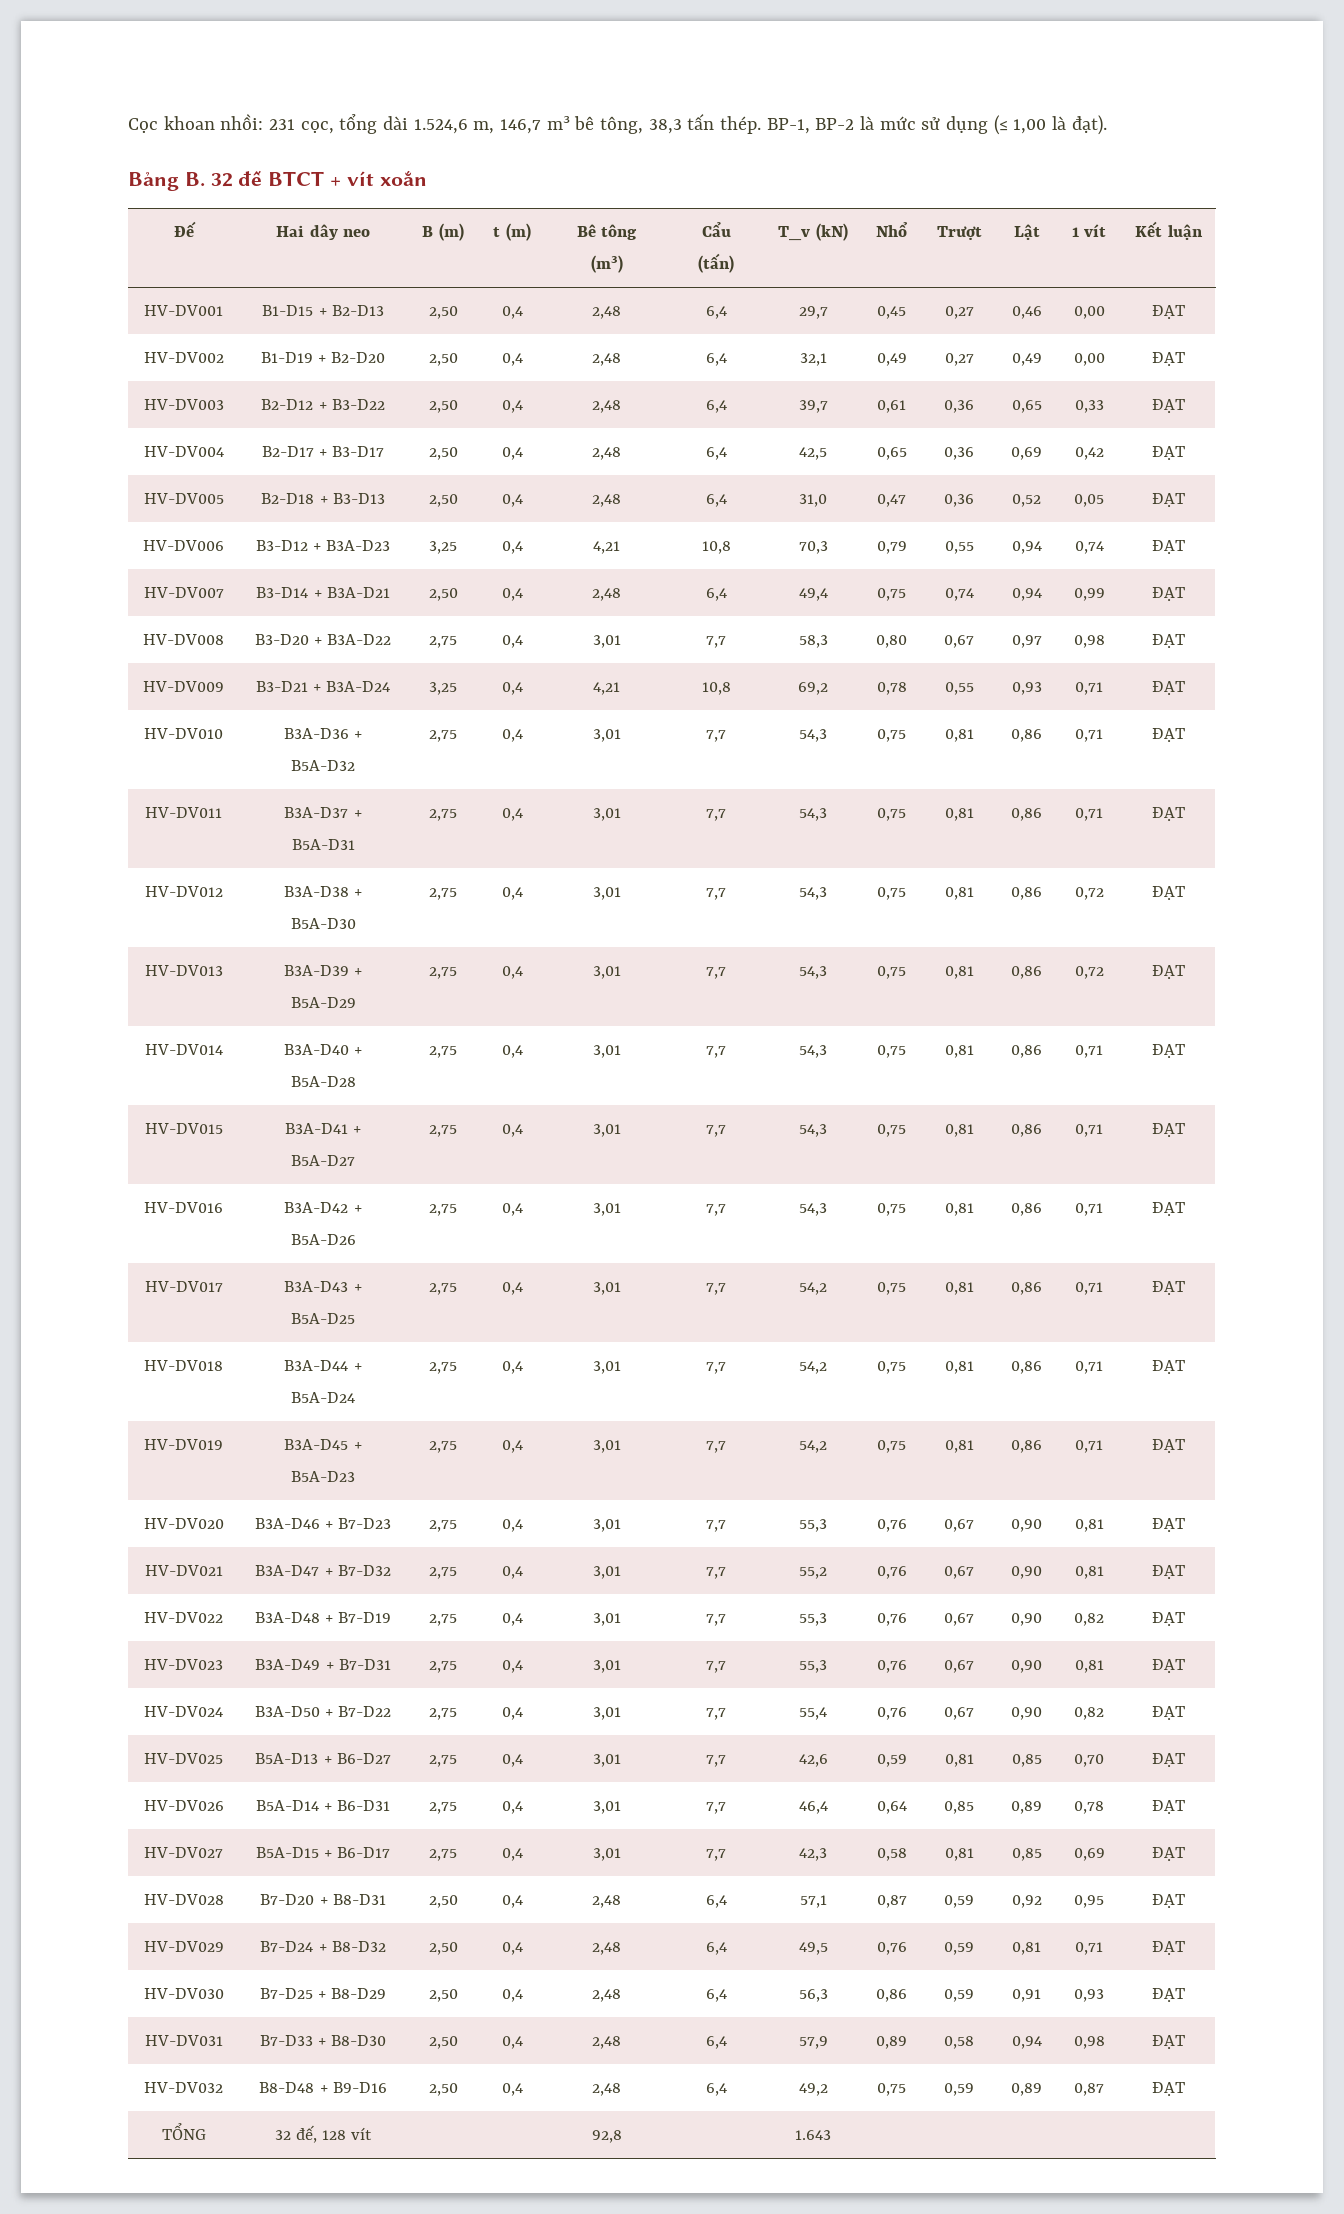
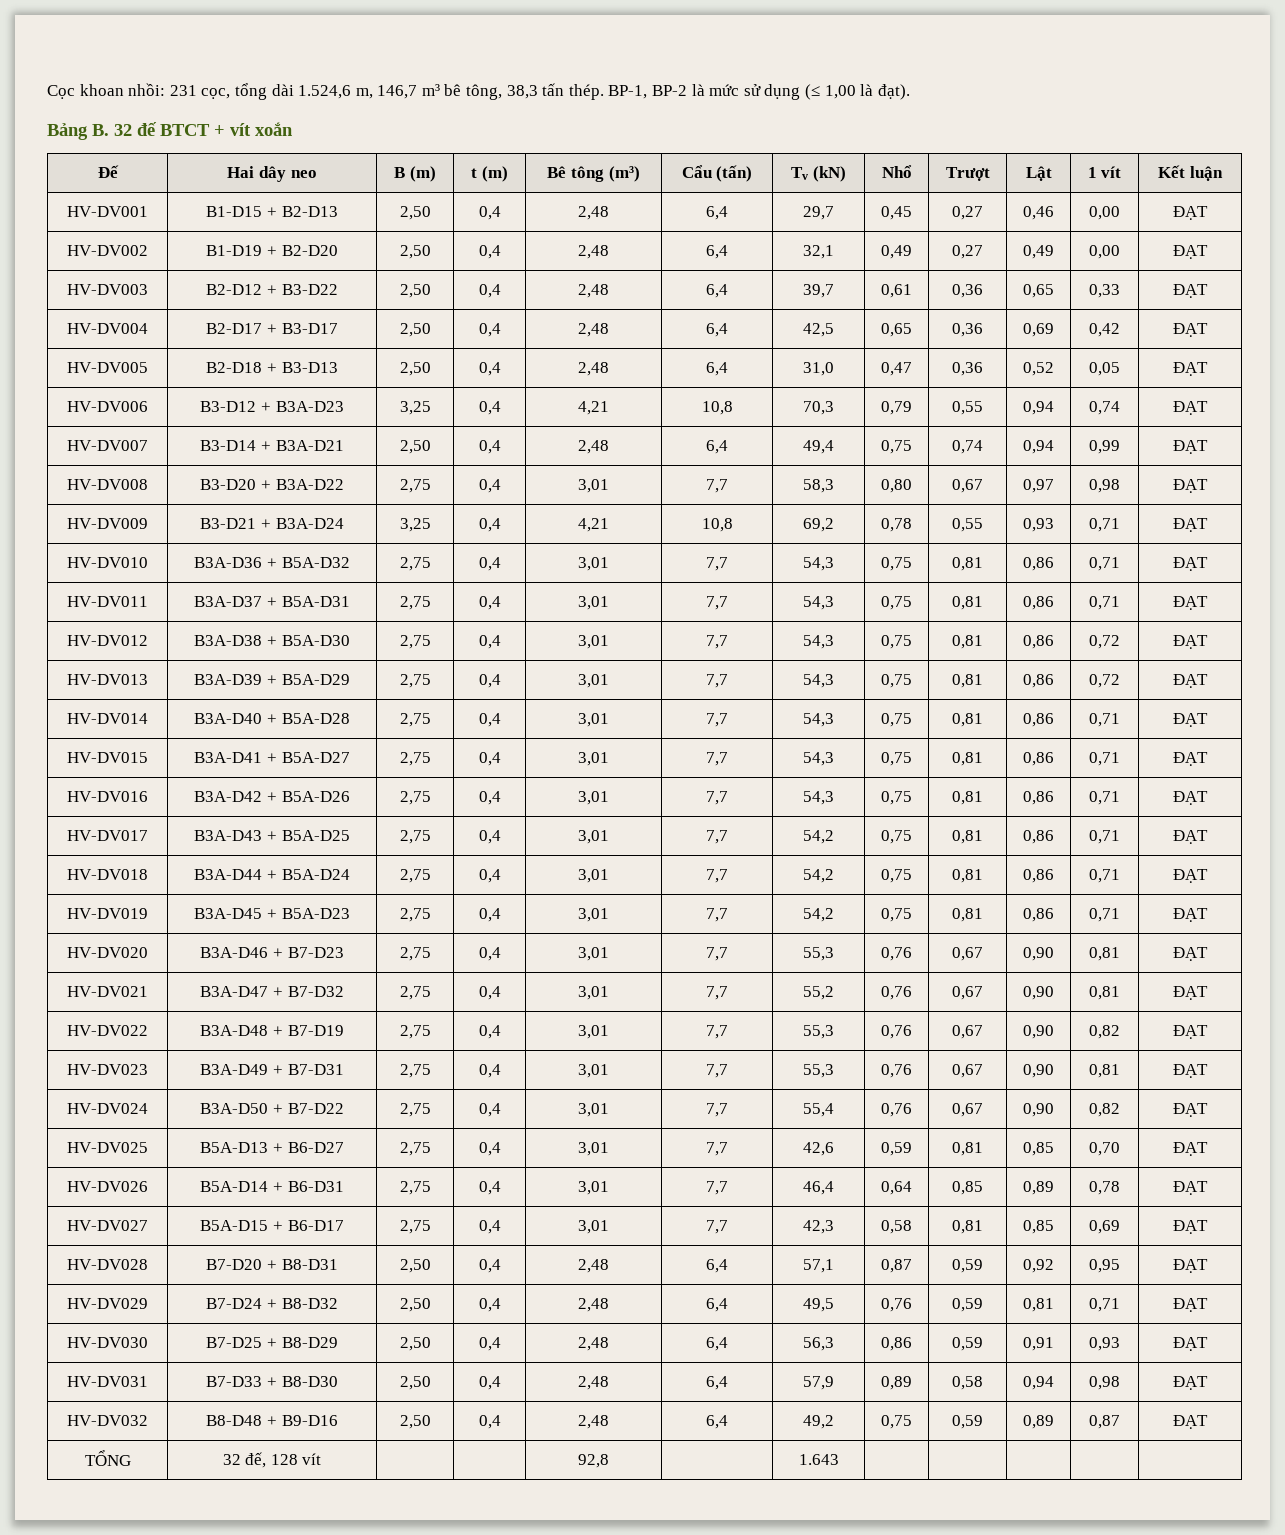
- Đế | Hai dây neo | B (m) | t (m) | Bê tông (m³) | Cẩu (tấn) | T_v (kN) | Nhổ | Trượt | Lật | 1 vít | Kết luận
+ Đế | Hai dây neo | B (m) | t (m) | Bê tông (m³) | Cẩu (tấn) | Tv (kN) | Nhổ | Trượt | Lật | 1 vít | Kết luận

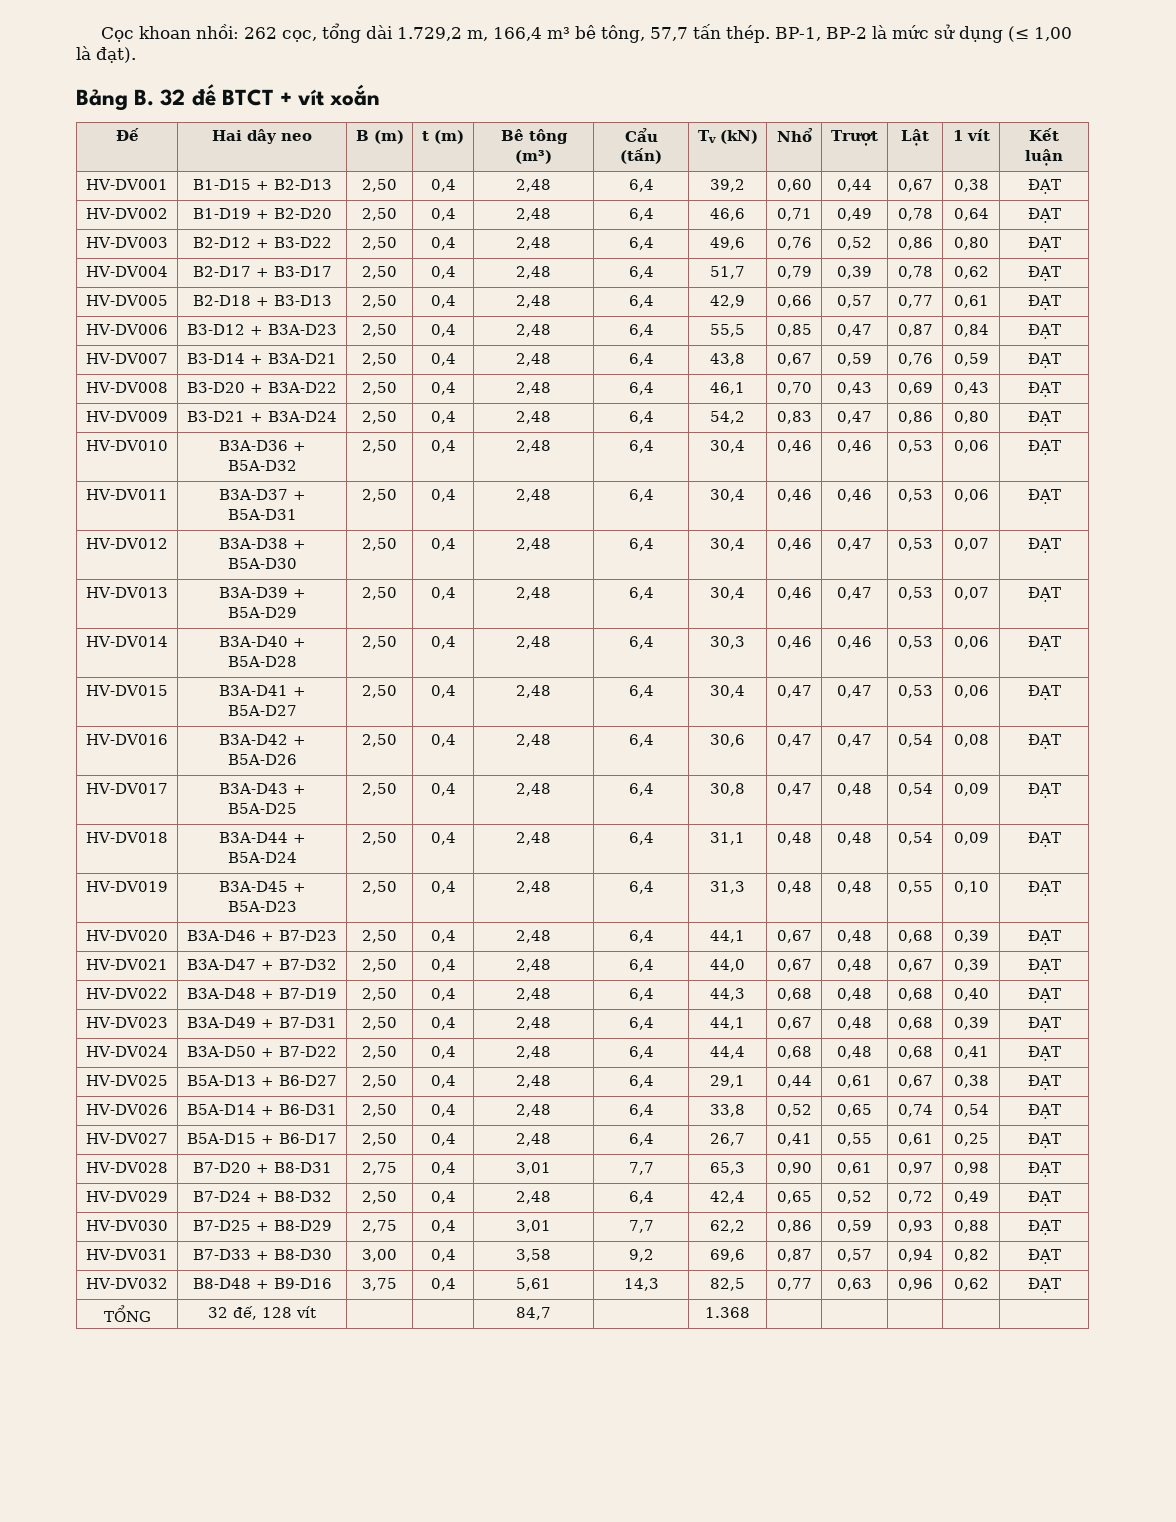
- Cọc khoan nhồi: 231 cọc, tổng dài 1.524,6 m, 146,7 m³ bê tông, 38,3 tấn thép.
+ Cọc khoan nhồi: 262 cọc, tổng dài 1.729,2 m, 166,4 m³ bê tông, 57,7 tấn thép.
- HV-DV001 | B1-D15 + B2-D13 | 2,50 | 0,4 | 2,48 | 6,4 | 29,7 | 0,45 | 0,27 | 0,46 | 0,00 | ĐẠT
+ HV-DV001 | B1-D15 + B2-D13 | 2,50 | 0,4 | 2,48 | 6,4 | 39,2 | 0,60 | 0,44 | 0,67 | 0,38 | ĐẠT
- HV-DV002 | B1-D19 + B2-D20 | 2,50 | 0,4 | 2,48 | 6,4 | 32,1 | 0,49 | 0,27 | 0,49 | 0,00 | ĐẠT
+ HV-DV002 | B1-D19 + B2-D20 | 2,50 | 0,4 | 2,48 | 6,4 | 46,6 | 0,71 | 0,49 | 0,78 | 0,64 | ĐẠT
- HV-DV003 | B2-D12 + B3-D22 | 2,50 | 0,4 | 2,48 | 6,4 | 39,7 | 0,61 | 0,36 | 0,65 | 0,33 | ĐẠT
+ HV-DV003 | B2-D12 + B3-D22 | 2,50 | 0,4 | 2,48 | 6,4 | 49,6 | 0,76 | 0,52 | 0,86 | 0,80 | ĐẠT
- HV-DV004 | B2-D17 + B3-D17 | 2,50 | 0,4 | 2,48 | 6,4 | 42,5 | 0,65 | 0,36 | 0,69 | 0,42 | ĐẠT
+ HV-DV004 | B2-D17 + B3-D17 | 2,50 | 0,4 | 2,48 | 6,4 | 51,7 | 0,79 | 0,39 | 0,78 | 0,62 | ĐẠT
- HV-DV005 | B2-D18 + B3-D13 | 2,50 | 0,4 | 2,48 | 6,4 | 31,0 | 0,47 | 0,36 | 0,52 | 0,05 | ĐẠT
+ HV-DV005 | B2-D18 + B3-D13 | 2,50 | 0,4 | 2,48 | 6,4 | 42,9 | 0,66 | 0,57 | 0,77 | 0,61 | ĐẠT
- HV-DV006 | B3-D12 + B3A-D23 | 3,25 | 0,4 | 4,21 | 10,8 | 70,3 | 0,79 | 0,55 | 0,94 | 0,74 | ĐẠT
+ HV-DV006 | B3-D12 + B3A-D23 | 2,50 | 0,4 | 2,48 | 6,4 | 55,5 | 0,85 | 0,47 | 0,87 | 0,84 | ĐẠT
- HV-DV007 | B3-D14 + B3A-D21 | 2,50 | 0,4 | 2,48 | 6,4 | 49,4 | 0,75 | 0,74 | 0,94 | 0,99 | ĐẠT
+ HV-DV007 | B3-D14 + B3A-D21 | 2,50 | 0,4 | 2,48 | 6,4 | 43,8 | 0,67 | 0,59 | 0,76 | 0,59 | ĐẠT
- HV-DV008 | B3-D20 + B3A-D22 | 2,75 | 0,4 | 3,01 | 7,7 | 58,3 | 0,80 | 0,67 | 0,97 | 0,98 | ĐẠT
+ HV-DV008 | B3-D20 + B3A-D22 | 2,50 | 0,4 | 2,48 | 6,4 | 46,1 | 0,70 | 0,43 | 0,69 | 0,43 | ĐẠT
- HV-DV009 | B3-D21 + B3A-D24 | 3,25 | 0,4 | 4,21 | 10,8 | 69,2 | 0,78 | 0,55 | 0,93 | 0,71 | ĐẠT
+ HV-DV009 | B3-D21 + B3A-D24 | 2,50 | 0,4 | 2,48 | 6,4 | 54,2 | 0,83 | 0,47 | 0,86 | 0,80 | ĐẠT
- HV-DV010 | B3A-D36 + B5A-D32 | 2,75 | 0,4 | 3,01 | 7,7 | 54,3 | 0,75 | 0,81 | 0,86 | 0,71 | ĐẠT
+ HV-DV010 | B3A-D36 + B5A-D32 | 2,50 | 0,4 | 2,48 | 6,4 | 30,4 | 0,46 | 0,46 | 0,53 | 0,06 | ĐẠT
- HV-DV011 | B3A-D37 + B5A-D31 | 2,75 | 0,4 | 3,01 | 7,7 | 54,3 | 0,75 | 0,81 | 0,86 | 0,71 | ĐẠT
+ HV-DV011 | B3A-D37 + B5A-D31 | 2,50 | 0,4 | 2,48 | 6,4 | 30,4 | 0,46 | 0,46 | 0,53 | 0,06 | ĐẠT
- HV-DV012 | B3A-D38 + B5A-D30 | 2,75 | 0,4 | 3,01 | 7,7 | 54,3 | 0,75 | 0,81 | 0,86 | 0,72 | ĐẠT
+ HV-DV012 | B3A-D38 + B5A-D30 | 2,50 | 0,4 | 2,48 | 6,4 | 30,4 | 0,46 | 0,47 | 0,53 | 0,07 | ĐẠT
- HV-DV013 | B3A-D39 + B5A-D29 | 2,75 | 0,4 | 3,01 | 7,7 | 54,3 | 0,75 | 0,81 | 0,86 | 0,72 | ĐẠT
+ HV-DV013 | B3A-D39 + B5A-D29 | 2,50 | 0,4 | 2,48 | 6,4 | 30,4 | 0,46 | 0,47 | 0,53 | 0,07 | ĐẠT
- HV-DV014 | B3A-D40 + B5A-D28 | 2,75 | 0,4 | 3,01 | 7,7 | 54,3 | 0,75 | 0,81 | 0,86 | 0,71 | ĐẠT
+ HV-DV014 | B3A-D40 + B5A-D28 | 2,50 | 0,4 | 2,48 | 6,4 | 30,3 | 0,46 | 0,46 | 0,53 | 0,06 | ĐẠT
- HV-DV015 | B3A-D41 + B5A-D27 | 2,75 | 0,4 | 3,01 | 7,7 | 54,3 | 0,75 | 0,81 | 0,86 | 0,71 | ĐẠT
+ HV-DV015 | B3A-D41 + B5A-D27 | 2,50 | 0,4 | 2,48 | 6,4 | 30,4 | 0,47 | 0,47 | 0,53 | 0,06 | ĐẠT
- HV-DV016 | B3A-D42 + B5A-D26 | 2,75 | 0,4 | 3,01 | 7,7 | 54,3 | 0,75 | 0,81 | 0,86 | 0,71 | ĐẠT
+ HV-DV016 | B3A-D42 + B5A-D26 | 2,50 | 0,4 | 2,48 | 6,4 | 30,6 | 0,47 | 0,47 | 0,54 | 0,08 | ĐẠT
- HV-DV017 | B3A-D43 + B5A-D25 | 2,75 | 0,4 | 3,01 | 7,7 | 54,2 | 0,75 | 0,81 | 0,86 | 0,71 | ĐẠT
+ HV-DV017 | B3A-D43 + B5A-D25 | 2,50 | 0,4 | 2,48 | 6,4 | 30,8 | 0,47 | 0,48 | 0,54 | 0,09 | ĐẠT
- HV-DV018 | B3A-D44 + B5A-D24 | 2,75 | 0,4 | 3,01 | 7,7 | 54,2 | 0,75 | 0,81 | 0,86 | 0,71 | ĐẠT
+ HV-DV018 | B3A-D44 + B5A-D24 | 2,50 | 0,4 | 2,48 | 6,4 | 31,1 | 0,48 | 0,48 | 0,54 | 0,09 | ĐẠT
- HV-DV019 | B3A-D45 + B5A-D23 | 2,75 | 0,4 | 3,01 | 7,7 | 54,2 | 0,75 | 0,81 | 0,86 | 0,71 | ĐẠT
+ HV-DV019 | B3A-D45 + B5A-D23 | 2,50 | 0,4 | 2,48 | 6,4 | 31,3 | 0,48 | 0,48 | 0,55 | 0,10 | ĐẠT
- HV-DV020 | B3A-D46 + B7-D23 | 2,75 | 0,4 | 3,01 | 7,7 | 55,3 | 0,76 | 0,67 | 0,90 | 0,81 | ĐẠT
+ HV-DV020 | B3A-D46 + B7-D23 | 2,50 | 0,4 | 2,48 | 6,4 | 44,1 | 0,67 | 0,48 | 0,68 | 0,39 | ĐẠT
- HV-DV021 | B3A-D47 + B7-D32 | 2,75 | 0,4 | 3,01 | 7,7 | 55,2 | 0,76 | 0,67 | 0,90 | 0,81 | ĐẠT
+ HV-DV021 | B3A-D47 + B7-D32 | 2,50 | 0,4 | 2,48 | 6,4 | 44,0 | 0,67 | 0,48 | 0,67 | 0,39 | ĐẠT
- HV-DV022 | B3A-D48 + B7-D19 | 2,75 | 0,4 | 3,01 | 7,7 | 55,3 | 0,76 | 0,67 | 0,90 | 0,82 | ĐẠT
+ HV-DV022 | B3A-D48 + B7-D19 | 2,50 | 0,4 | 2,48 | 6,4 | 44,3 | 0,68 | 0,48 | 0,68 | 0,40 | ĐẠT
- HV-DV023 | B3A-D49 + B7-D31 | 2,75 | 0,4 | 3,01 | 7,7 | 55,3 | 0,76 | 0,67 | 0,90 | 0,81 | ĐẠT
+ HV-DV023 | B3A-D49 + B7-D31 | 2,50 | 0,4 | 2,48 | 6,4 | 44,1 | 0,67 | 0,48 | 0,68 | 0,39 | ĐẠT
- HV-DV024 | B3A-D50 + B7-D22 | 2,75 | 0,4 | 3,01 | 7,7 | 55,4 | 0,76 | 0,67 | 0,90 | 0,82 | ĐẠT
+ HV-DV024 | B3A-D50 + B7-D22 | 2,50 | 0,4 | 2,48 | 6,4 | 44,4 | 0,68 | 0,48 | 0,68 | 0,41 | ĐẠT
- HV-DV025 | B5A-D13 + B6-D27 | 2,75 | 0,4 | 3,01 | 7,7 | 42,6 | 0,59 | 0,81 | 0,85 | 0,70 | ĐẠT
+ HV-DV025 | B5A-D13 + B6-D27 | 2,50 | 0,4 | 2,48 | 6,4 | 29,1 | 0,44 | 0,61 | 0,67 | 0,38 | ĐẠT
- HV-DV026 | B5A-D14 + B6-D31 | 2,75 | 0,4 | 3,01 | 7,7 | 46,4 | 0,64 | 0,85 | 0,89 | 0,78 | ĐẠT
+ HV-DV026 | B5A-D14 + B6-D31 | 2,50 | 0,4 | 2,48 | 6,4 | 33,8 | 0,52 | 0,65 | 0,74 | 0,54 | ĐẠT
- HV-DV027 | B5A-D15 + B6-D17 | 2,75 | 0,4 | 3,01 | 7,7 | 42,3 | 0,58 | 0,81 | 0,85 | 0,69 | ĐẠT
+ HV-DV027 | B5A-D15 + B6-D17 | 2,50 | 0,4 | 2,48 | 6,4 | 26,7 | 0,41 | 0,55 | 0,61 | 0,25 | ĐẠT
- HV-DV028 | B7-D20 + B8-D31 | 2,50 | 0,4 | 2,48 | 6,4 | 57,1 | 0,87 | 0,59 | 0,92 | 0,95 | ĐẠT
+ HV-DV028 | B7-D20 + B8-D31 | 2,75 | 0,4 | 3,01 | 7,7 | 65,3 | 0,90 | 0,61 | 0,97 | 0,98 | ĐẠT
- HV-DV029 | B7-D24 + B8-D32 | 2,50 | 0,4 | 2,48 | 6,4 | 49,5 | 0,76 | 0,59 | 0,81 | 0,71 | ĐẠT
+ HV-DV029 | B7-D24 + B8-D32 | 2,50 | 0,4 | 2,48 | 6,4 | 42,4 | 0,65 | 0,52 | 0,72 | 0,49 | ĐẠT
- HV-DV030 | B7-D25 + B8-D29 | 2,50 | 0,4 | 2,48 | 6,4 | 56,3 | 0,86 | 0,59 | 0,91 | 0,93 | ĐẠT
+ HV-DV030 | B7-D25 + B8-D29 | 2,75 | 0,4 | 3,01 | 7,7 | 62,2 | 0,86 | 0,59 | 0,93 | 0,88 | ĐẠT
- HV-DV031 | B7-D33 + B8-D30 | 2,50 | 0,4 | 2,48 | 6,4 | 57,9 | 0,89 | 0,58 | 0,94 | 0,98 | ĐẠT
+ HV-DV031 | B7-D33 + B8-D30 | 3,00 | 0,4 | 3,58 | 9,2 | 69,6 | 0,87 | 0,57 | 0,94 | 0,82 | ĐẠT
- HV-DV032 | B8-D48 + B9-D16 | 2,50 | 0,4 | 2,48 | 6,4 | 49,2 | 0,75 | 0,59 | 0,89 | 0,87 | ĐẠT
+ HV-DV032 | B8-D48 + B9-D16 | 3,75 | 0,4 | 5,61 | 14,3 | 82,5 | 0,77 | 0,63 | 0,96 | 0,62 | ĐẠT
- TỔNG | 32 đế, 128 vít | | | 92,8 | | 1.643 | | | | |
+ TỔNG | 32 đế, 128 vít | | | 84,7 | | 1.368 | | | | |

